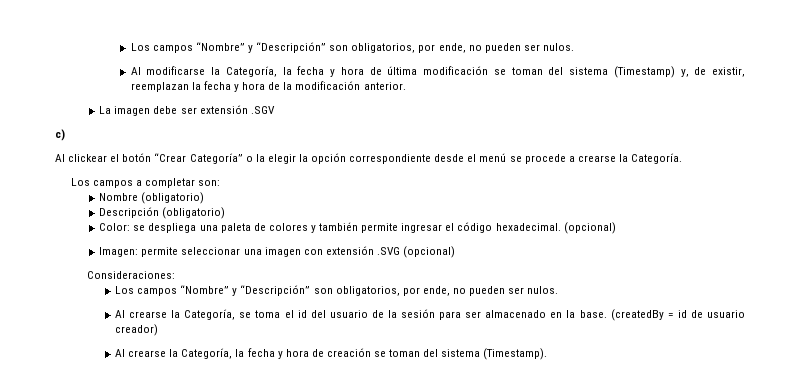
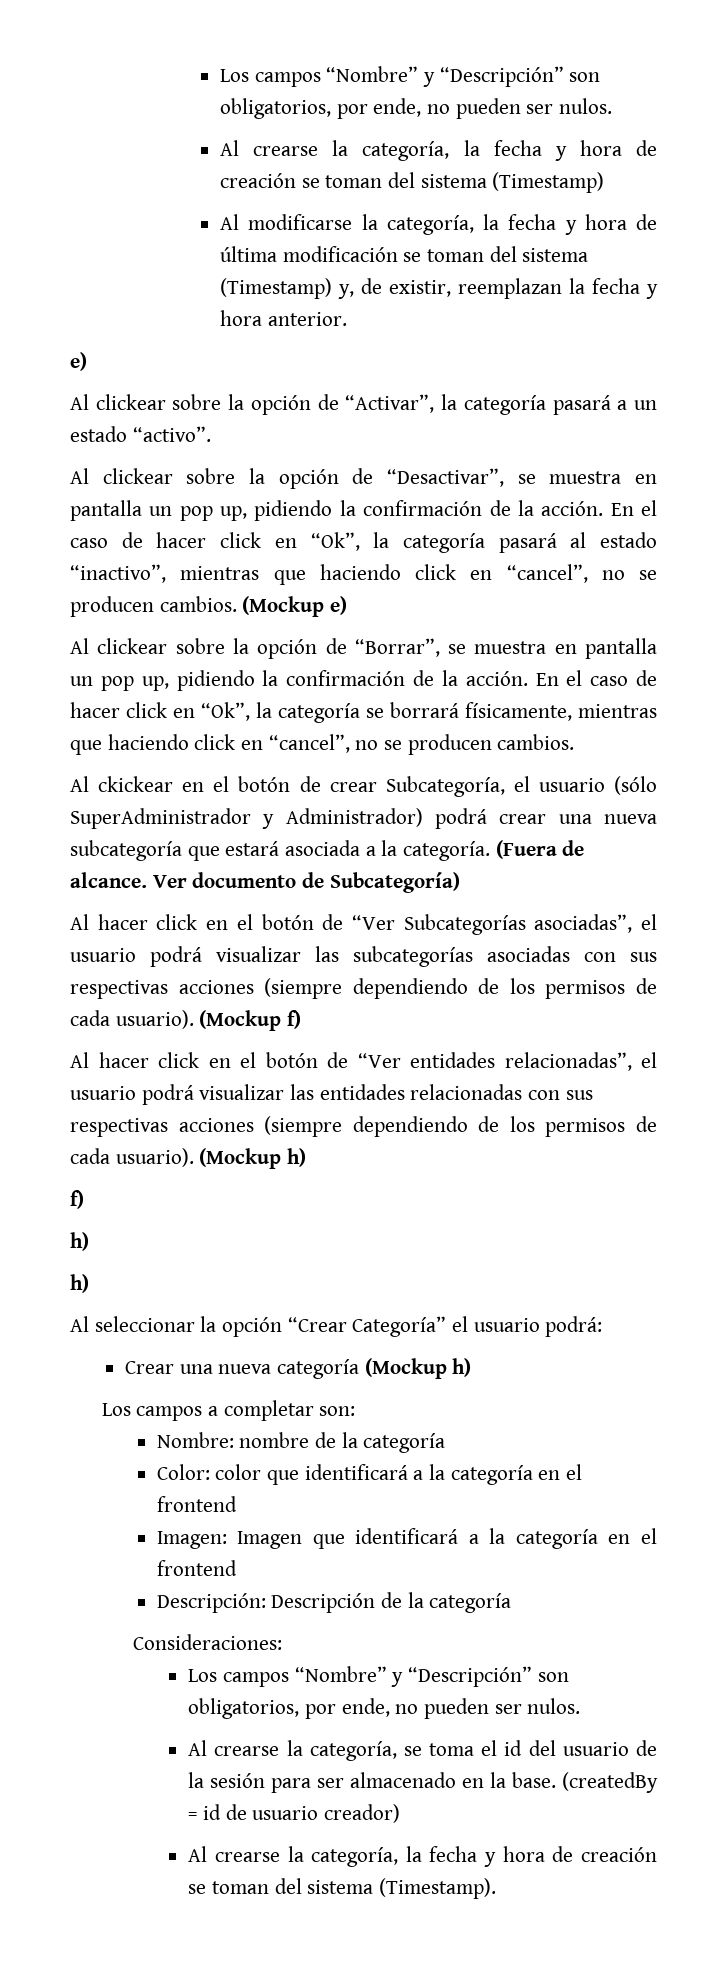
+ Al crearse la categoría, la fecha y hora de creación se toman del sistema (Timestamp)
- Al modificarse la Categoría, la fecha y hora de última modificación se toman del sistema (Timestamp) y, de existir, reemplazan la fecha y hora de la modificación anterior.
- La imagen debe ser extensión .SGV
- c)
- Al clickear el botón “Crear Categoría” o la elegir la opción correspondiente desde el menú se procede a crearse la Categoría.
+ Al modificarse la categoría, la fecha y hora de última modificación se toman del sistema (Timestamp) y, de existir, reemplazan la fecha y hora anterior.
+ e)
+ Al clickear sobre la opción de “Activar”, la categoría pasará a un estado “activo”.
+ Al clickear sobre la opción de “Desactivar”, se muestra en pantalla un pop up, pidiendo la confirmación de la acción. En el caso de hacer click en “Ok”, la categoría pasará al estado “inactivo”, mientras que haciendo click en “cancel”, no se producen cambios. (Mockup e)
+ Al clickear sobre la opción de “Borrar”, se muestra en pantalla un pop up, pidiendo la confirmación de la acción. En el caso de hacer click en “Ok”, la categoría se borrará físicamente, mientras que haciendo click en “cancel”, no se producen cambios.
+ Al ckickear en el botón de crear Subcategoría, el usuario (sólo SuperAdministrador y Administrador) podrá crear una nueva subcategoría que estará asociada a la categoría. (Fuera de alcance. Ver documento de Subcategoría)
+ Al hacer click en el botón de “Ver Subcategorías asociadas”, el usuario podrá visualizar las subcategorías asociadas con sus respectivas acciones (siempre dependiendo de los permisos de cada usuario). (Mockup f)
+ Al hacer click en el botón de “Ver entidades relacionadas”, el usuario podrá visualizar las entidades relacionadas con sus respectivas acciones (siempre dependiendo de los permisos de cada usuario). (Mockup h)
+ f)
+ h)
+ h)
+ Al seleccionar la opción “Crear Categoría” el usuario podrá:
+ Crear una nueva categoría (Mockup h)
- Nombre (obligatorio)
- Descripción (obligatorio)
- Color: se despliega una paleta de colores y también permite ingresar el código hexadecimal. (opcional)
- Imagen: permite seleccionar una imagen con extensión .SVG (opcional)
+ Nombre: nombre de la categoría
+ Color: color que identificará a la categoría en el frontend
+ Imagen: Imagen que identificará a la categoría en el frontend
+ Descripción: Descripción de la categoría
- Al crearse la Categoría, se toma el id del usuario de la sesión para ser almacenado en la base.
+ Al crearse la categoría, se toma el id del usuario de la sesión para ser almacenado en la base.
- Al crearse la Categoría, la fecha y hora de creación se toman del sistema (Timestamp).
+ Al crearse la categoría, la fecha y hora de creación se toman del sistema (Timestamp).

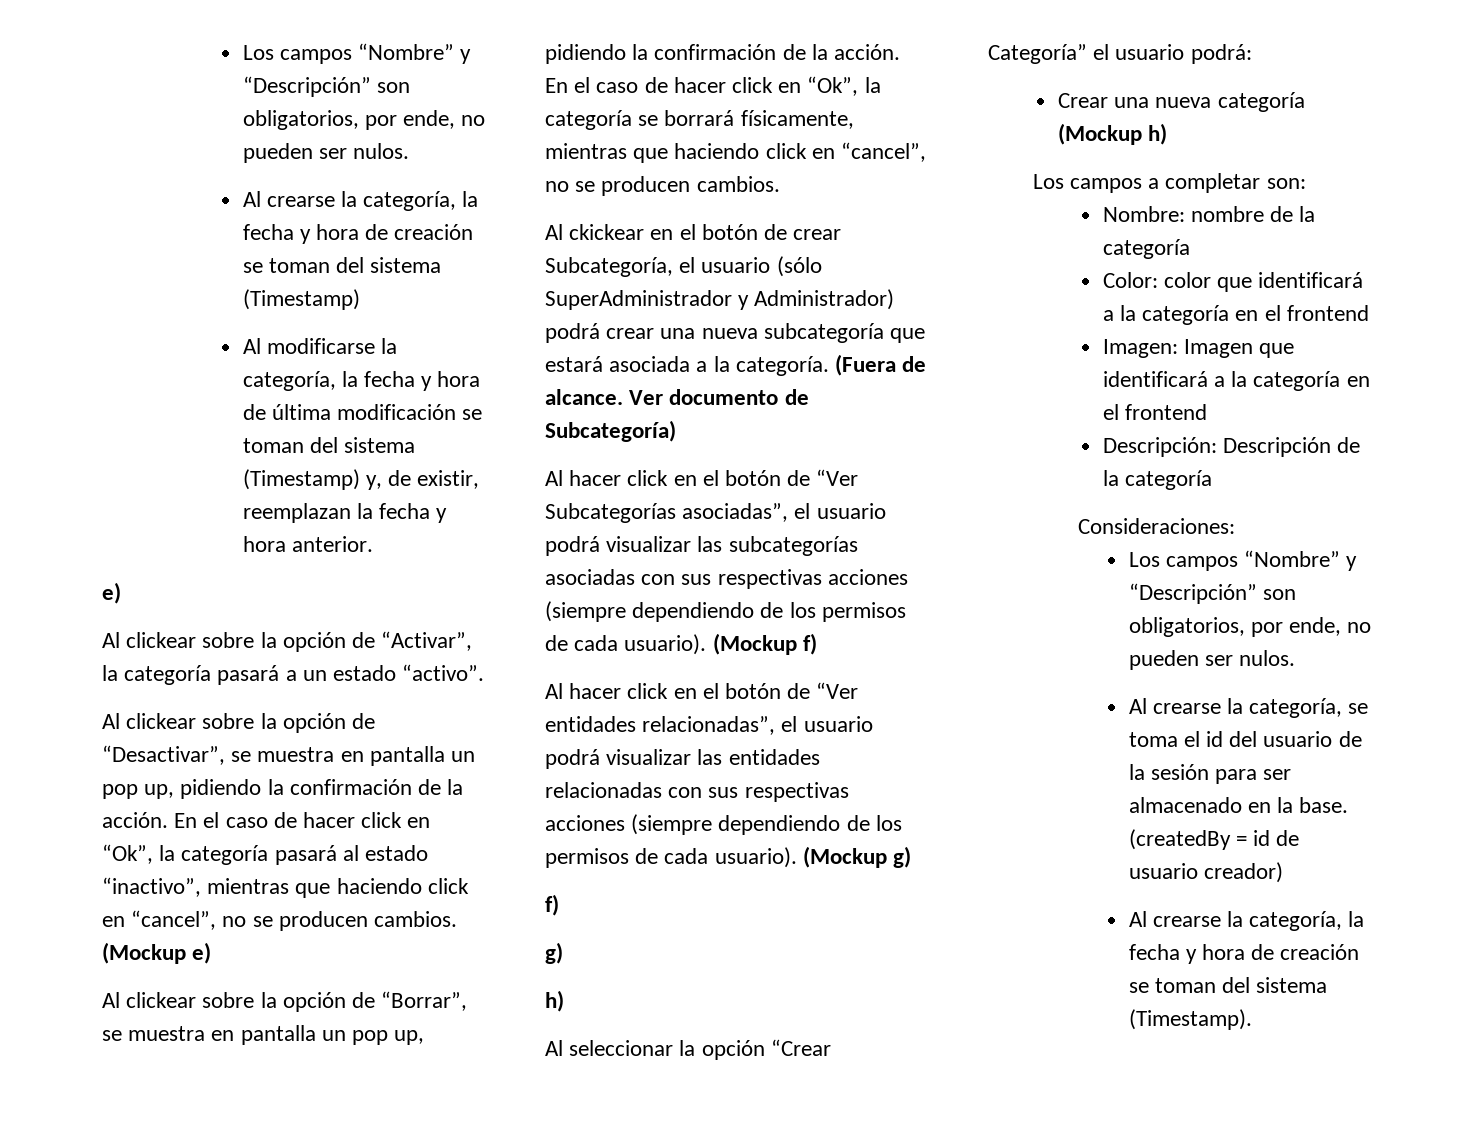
- Al hacer click en el botón de “Ver entidades relacionadas”, el usuario podrá visualizar las entidades relacionadas con sus respectivas acciones (siempre dependiendo de los permisos de cada usuario). (Mockup h)
+ Al hacer click en el botón de “Ver entidades relacionadas”, el usuario podrá visualizar las entidades relacionadas con sus respectivas acciones (siempre dependiendo de los permisos de cada usuario). (Mockup g)
  f)
- h)
+ g)

